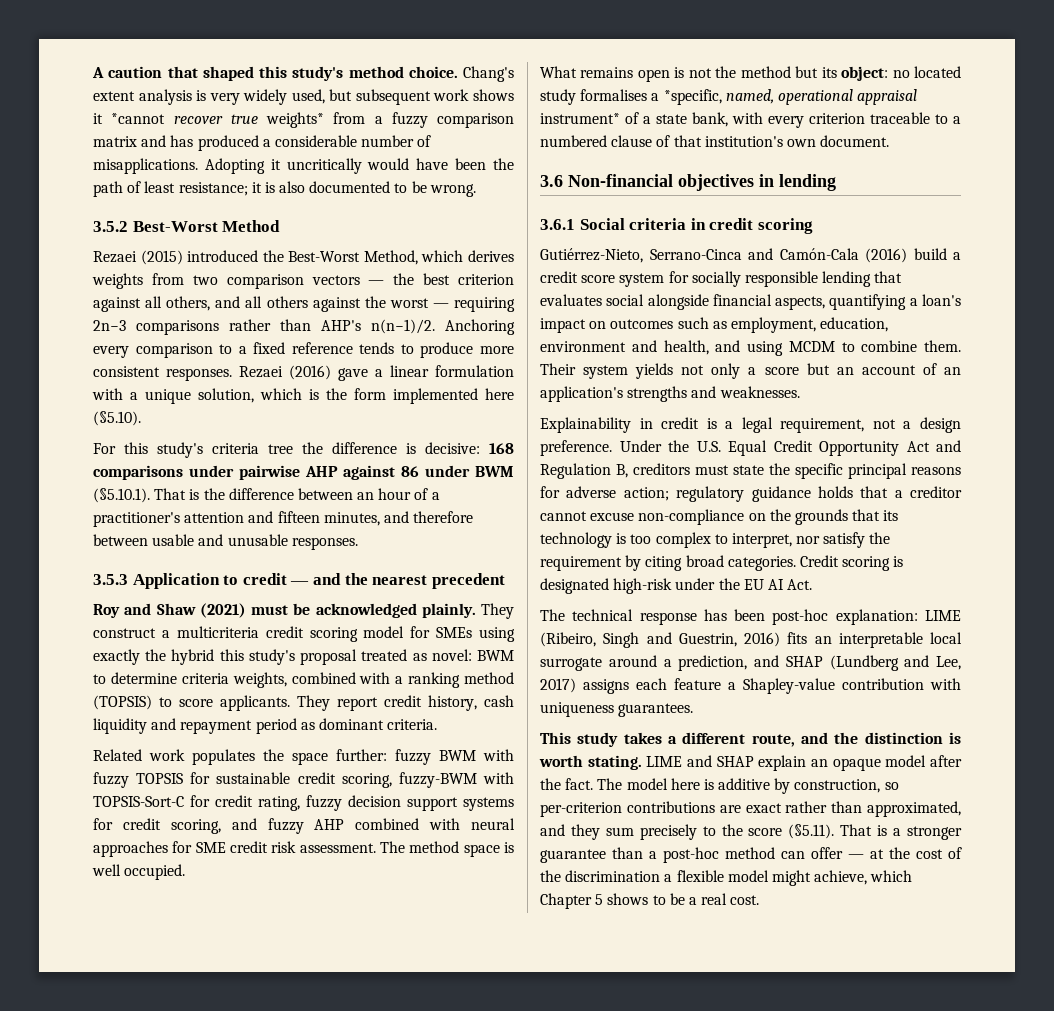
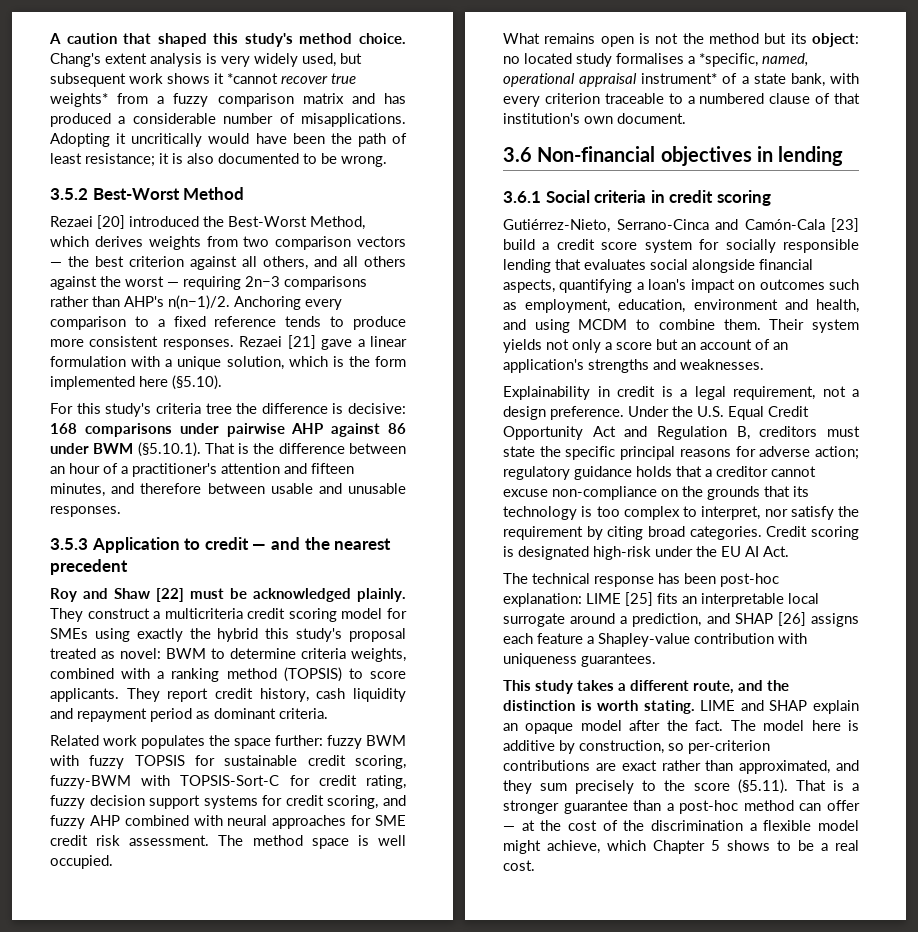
- Rezaei (2015) introduced the Best-Worst Method, which derives weights from two comparison vectors — the best criterion against all others, and all others against the worst — requiring 2n−3 comparisons rather than AHP's n(n−1)/2.
+ Rezaei [20] introduced the Best-Worst Method, which derives weights from two comparison vectors — the best criterion against all others, and all others against the worst — requiring 2n−3 comparisons rather than AHP's n(n−1)/2.
- Rezaei (2016) gave a linear formulation with a unique solution, which is the form implemented here (§5.10).
+ Rezaei [21] gave a linear formulation with a unique solution, which is the form implemented here (§5.10).
- Roy and Shaw (2021) must be acknowledged plainly.
+ Roy and Shaw [22] must be acknowledged plainly.
- Gutiérrez-Nieto, Serrano-Cinca and Camón-Cala (2016) build a credit score system for socially responsible lending that evaluates social alongside financial aspects, quantifying a loan's impact on outcomes such as employment, education, environment and health, and using MCDM to combine them.
+ Gutiérrez-Nieto, Serrano-Cinca and Camón-Cala [23] build a credit score system for socially responsible lending that evaluates social alongside financial aspects, quantifying a loan's impact on outcomes such as employment, education, environment and health, and using MCDM to combine them.
- The technical response has been post-hoc explanation: LIME (Ribeiro, Singh and Guestrin, 2016) fits an interpretable local surrogate around a prediction, and SHAP (Lundberg and Lee, 2017) assigns each feature a Shapley-value contribution with uniqueness guarantees.
+ The technical response has been post-hoc explanation: LIME [25] fits an interpretable local surrogate around a prediction, and SHAP [26] assigns each feature a Shapley-value contribution with uniqueness guarantees.

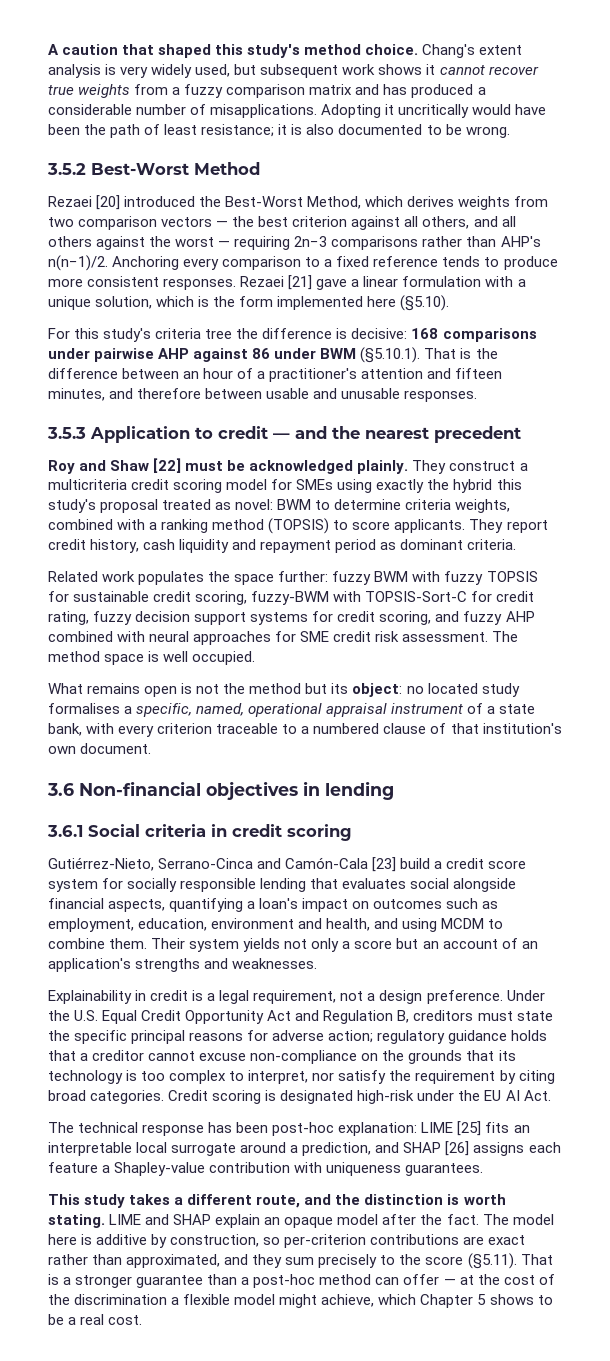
- Chang's extent analysis is very widely used, but subsequent work shows it *cannot recover true weights* from a fuzzy comparison matrix and has produced a considerable number of misapplications.
+ Chang's extent analysis is very widely used, but subsequent work shows it cannot recover true weights from a fuzzy comparison matrix and has produced a considerable number of misapplications.
- What remains open is not the method but its object: no located study formalises a *specific, named, operational appraisal instrument* of a state bank, with every criterion traceable to a numbered clause of that institution's own document.
+ What remains open is not the method but its object: no located study formalises a specific, named, operational appraisal instrument of a state bank, with every criterion traceable to a numbered clause of that institution's own document.

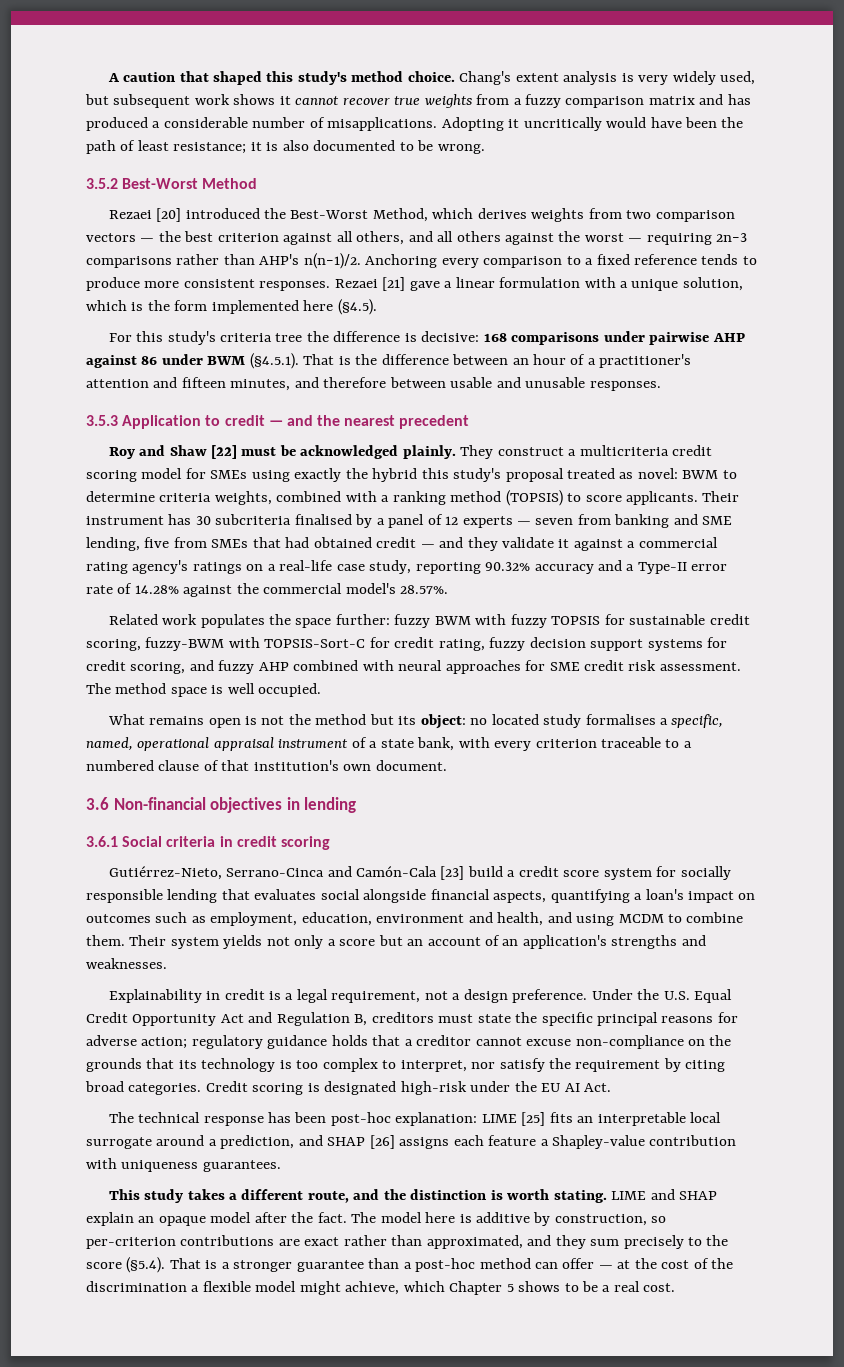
- Rezaei [21] gave a linear formulation with a unique solution, which is the form implemented here (§5.10).
+ Rezaei [21] gave a linear formulation with a unique solution, which is the form implemented here (§4.5).
- For this study's criteria tree the difference is decisive: 168 comparisons under pairwise AHP against 86 under BWM (§5.10.1). That is the difference between an hour of a practitioner's attention and fifteen minutes, and therefore between usable and unusable responses.
+ For this study's criteria tree the difference is decisive: 168 comparisons under pairwise AHP against 86 under BWM (§4.5.1). That is the difference between an hour of a practitioner's attention and fifteen minutes, and therefore between usable and unusable responses.
- They report credit history, cash liquidity and repayment period as dominant criteria.
+ Their instrument has 30 subcriteria finalised by a panel of 12 experts — seven from banking and SME lending, five from SMEs that had obtained credit — and they validate it against a commercial rating agency's ratings on a real-life case study, reporting 90.32% accuracy and a Type-II error rate of 14.28% against the commercial model's 28.57%.
- The model here is additive by construction, so per-criterion contributions are exact rather than approximated, and they sum precisely to the score (§5.11). That is a stronger guarantee than a post-hoc method can offer — at the cost of the discrimination a flexible model might achieve, which Chapter 5 shows to be a real cost.
+ The model here is additive by construction, so per-criterion contributions are exact rather than approximated, and they sum precisely to the score (§5.4). That is a stronger guarantee than a post-hoc method can offer — at the cost of the discrimination a flexible model might achieve, which Chapter 5 shows to be a real cost.

